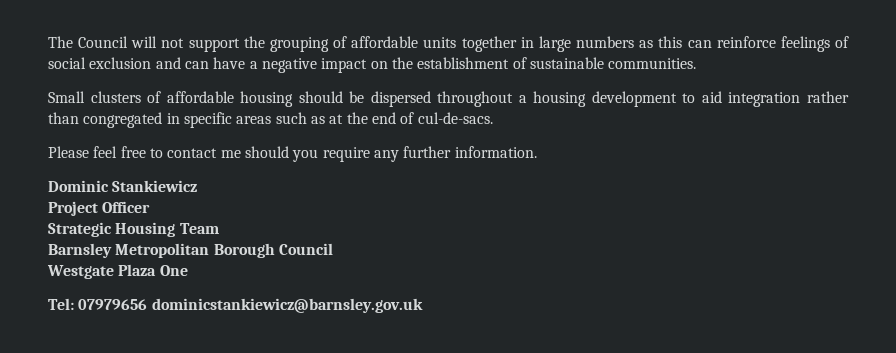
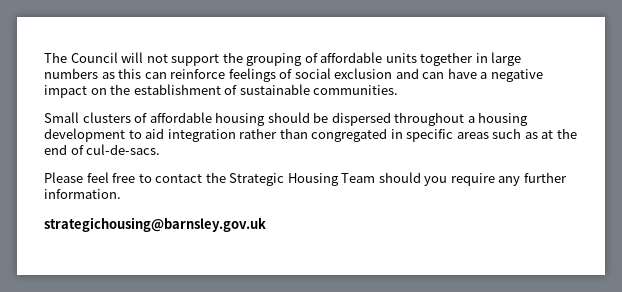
- Please feel free to contact me should you require any further information.
+ Please feel free to contact the Strategic Housing Team should you require any further information.
- Dominic Stankiewicz
- Project Officer
- Strategic Housing Team
- Barnsley Metropolitan Borough Council
- Westgate Plaza One
- Tel: 07979656 dominicstankiewicz@barnsley.gov.uk
+ strategichousing@barnsley.gov.uk

